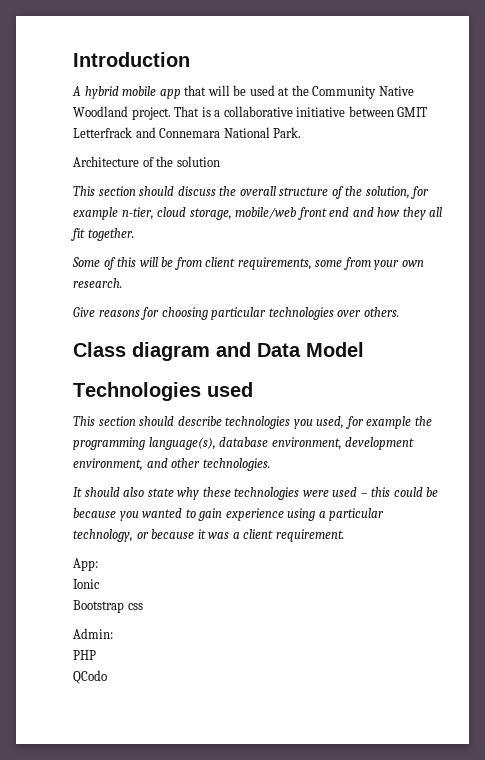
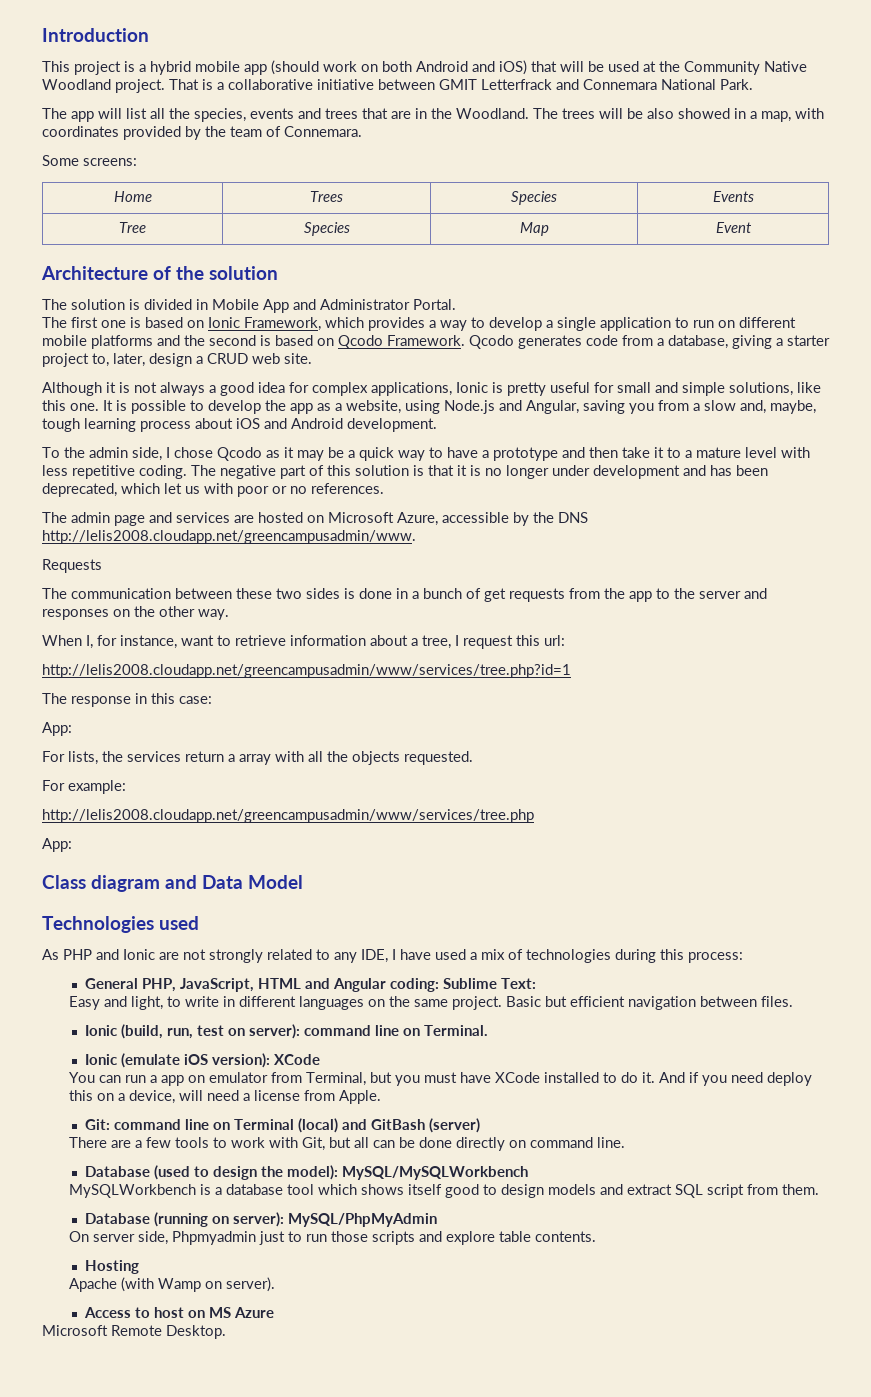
- A hybrid mobile app that will be used at the Community Native Woodland project.
+ This project is a hybrid mobile app (should work on both Android and iOS) that will be used at the Community Native Woodland project.
+ The app will list all the species, events and trees that are in the Woodland. The trees will be also showed in a map, with coordinates provided by the team of Connemara.
+ Some screens:
+ Home | Trees | Species | Events
+ Tree | Species | Map | Event
  Architecture of the solution
- This section should discuss the overall structure of the solution, for example n-tier, cloud storage, mobile/web front end and how they all fit together.
- Some of this will be from client requirements, some from your own research.
- Give reasons for choosing particular technologies over others.
+ The solution is divided in Mobile App and Administrator Portal.
+ The first one is based on Ionic Framework, which provides a way to develop a single application to run on different mobile platforms and the second is based on Qcodo Framework. Qcodo generates code from a database, giving a starter project to, later, design a CRUD web site.
+ Although it is not always a good idea for complex applications, Ionic is pretty useful for small and simple solutions, like this one. It is possible to develop the app as a website, using Node.js and Angular, saving you from a slow and, maybe, tough learning process about iOS and Android development.
+ To the admin side, I chose Qcodo as it may be a quick way to have a prototype and then take it to a mature level with less repetitive coding. The negative part of this solution is that it is no longer under development and has been deprecated, which let us with poor or no references.
+ The admin page and services are hosted on Microsoft Azure, accessible by the DNS http://lelis2008.cloudapp.net/greencampusadmin/www.
+ Requests
+ The communication between these two sides is done in a bunch of get requests from the app to the server and responses on the other way.
+ When I, for instance, want to retrieve information about a tree, I request this url:
+ http://lelis2008.cloudapp.net/greencampusadmin/www/services/tree.php?id=1
+ The response in this case:
+ App:
+ For lists, the services return a array with all the objects requested.
+ For example:
+ http://lelis2008.cloudapp.net/greencampusadmin/www/services/tree.php
+ App:
- This section should describe technologies you used, for example the programming language(s), database environment, development environment, and other technologies.
- It should also state why these technologies were used – this could be because you wanted to gain experience using a particular technology, or because it was a client requirement.
- App:
- Ionic
- Bootstrap css
- Admin:
- PHP
- QCodo
+ As PHP and Ionic are not strongly related to any IDE, I have used a mix of technologies during this process:
+ General PHP, JavaScript, HTML and Angular coding: Sublime Text:
+ Easy and light, to write in different languages on the same project. Basic but efficient navigation between files.
+ Ionic (build, run, test on server): command line on Terminal.
+ Ionic (emulate iOS version): XCode
+ You can run a app on emulator from Terminal, but you must have XCode installed to do it. And if you need deploy this on a device, will need a license from Apple.
+ Git: command line on Terminal (local) and GitBash (server)
+ There are a few tools to work with Git, but all can be done directly on command line.
+ Database (used to design the model): MySQL/MySQLWorkbench
+ MySQLWorkbench is a database tool which shows itself good to design models and extract SQL script from them.
+ Database (running on server): MySQL/PhpMyAdmin
+ On server side, Phpmyadmin just to run those scripts and explore table contents.
+ Hosting
+ Apache (with Wamp on server).
+ Access to host on MS Azure
+ Microsoft Remote Desktop.

